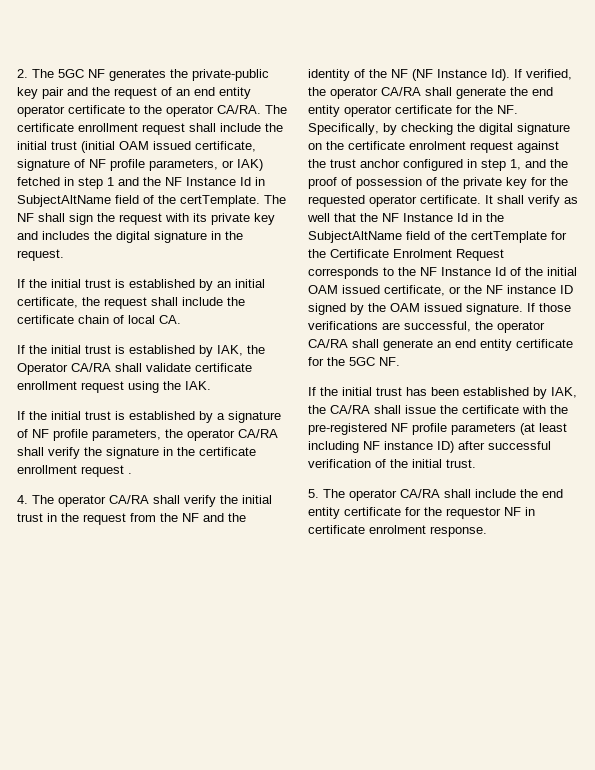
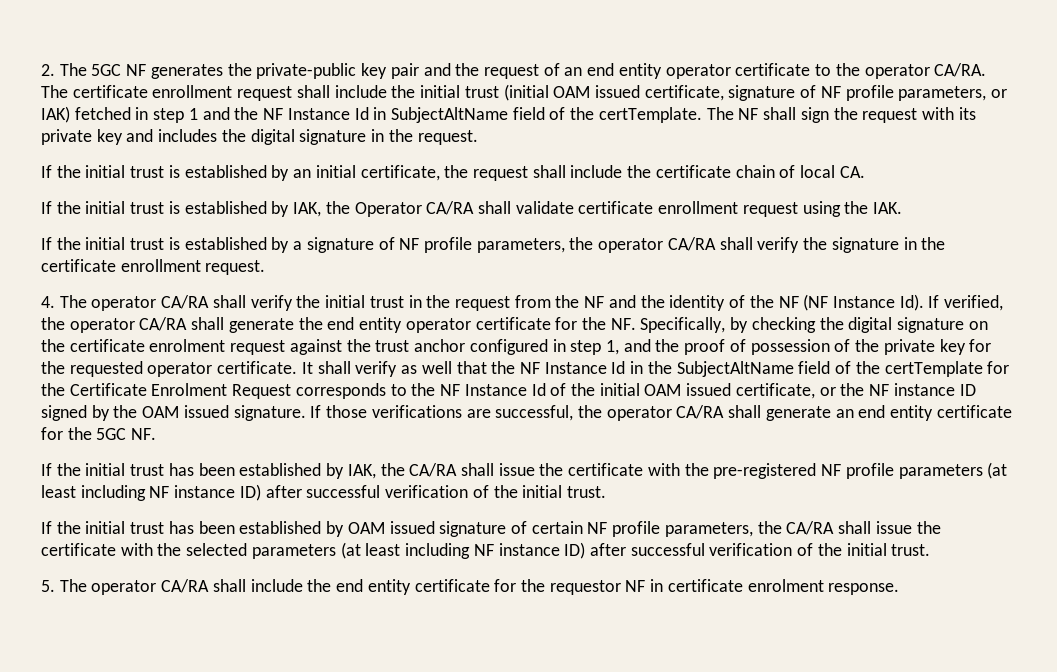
- If the initial trust is established by a signature of NF profile parameters, the operator CA/RA shall verify the signature in the certificate enrollment request .
+ If the initial trust is established by a signature of NF profile parameters, the operator CA/RA shall verify the signature in the certificate enrollment request.
+ If the initial trust has been established by OAM issued signature of certain NF profile parameters, the CA/RA shall issue the certificate with the selected parameters (at least including NF instance ID) after successful verification of the initial trust.

